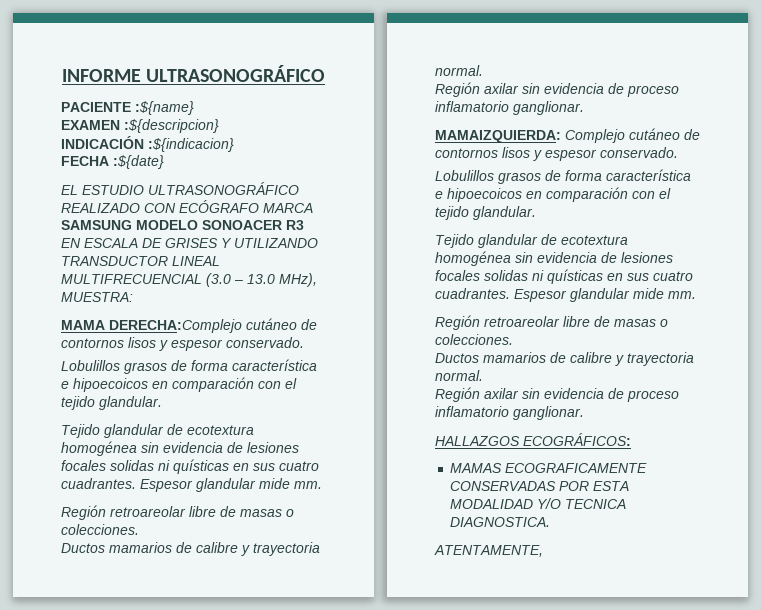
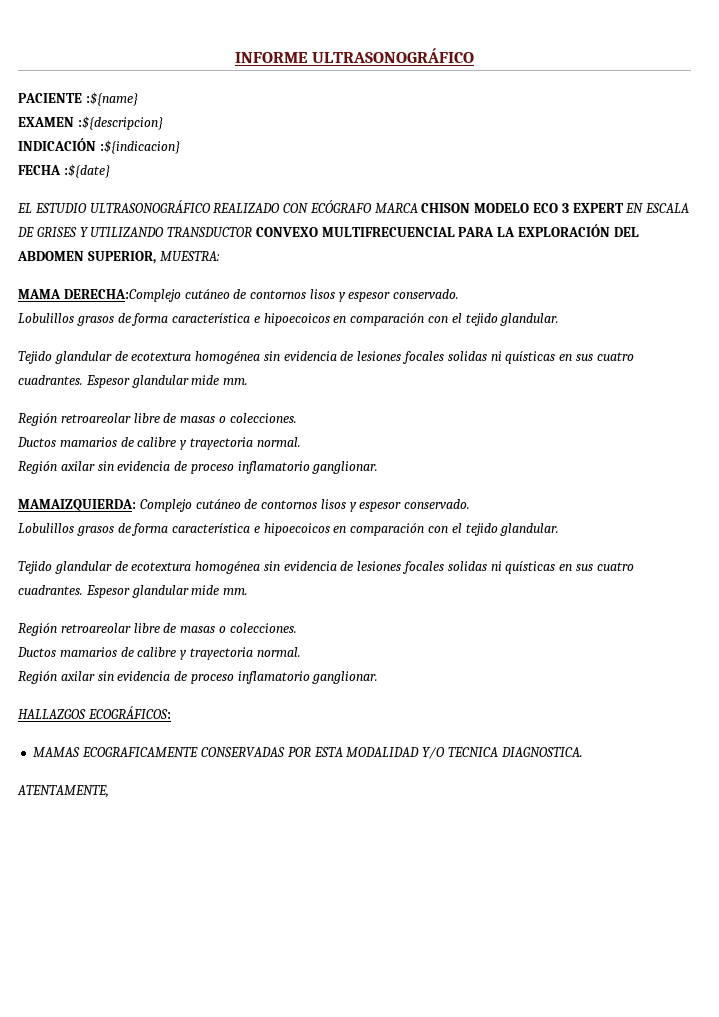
- EL ESTUDIO ULTRASONOGRÁFICO REALIZADO CON ECÓGRAFO MARCA SAMSUNG MODELO SONOACER R3 EN ESCALA DE GRISES Y UTILIZANDO TRANSDUCTOR LINEAL MULTIFRECUENCIAL (3.0 – 13.0 MHz), MUESTRA:
+ EL ESTUDIO ULTRASONOGRÁFICO REALIZADO CON ECÓGRAFO MARCA CHISON MODELO ECO 3 EXPERT EN ESCALA DE GRISES Y UTILIZANDO TRANSDUCTOR CONVEXO MULTIFRECUENCIAL PARA LA EXPLORACIÓN DEL ABDOMEN SUPERIOR, MUESTRA:

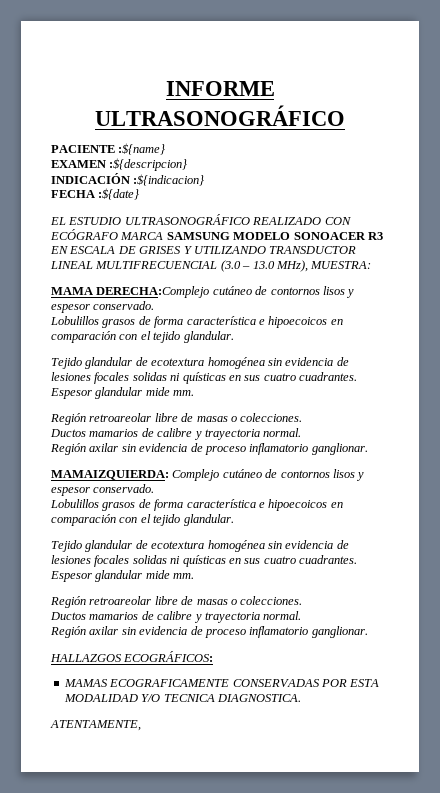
- EL ESTUDIO ULTRASONOGRÁFICO REALIZADO CON ECÓGRAFO MARCA CHISON MODELO ECO 3 EXPERT EN ESCALA DE GRISES Y UTILIZANDO TRANSDUCTOR CONVEXO MULTIFRECUENCIAL PARA LA EXPLORACIÓN DEL ABDOMEN SUPERIOR, MUESTRA:
+ EL ESTUDIO ULTRASONOGRÁFICO REALIZADO CON ECÓGRAFO MARCA SAMSUNG MODELO SONOACER R3 EN ESCALA DE GRISES Y UTILIZANDO TRANSDUCTOR LINEAL MULTIFRECUENCIAL (3.0 – 13.0 MHz), MUESTRA:

